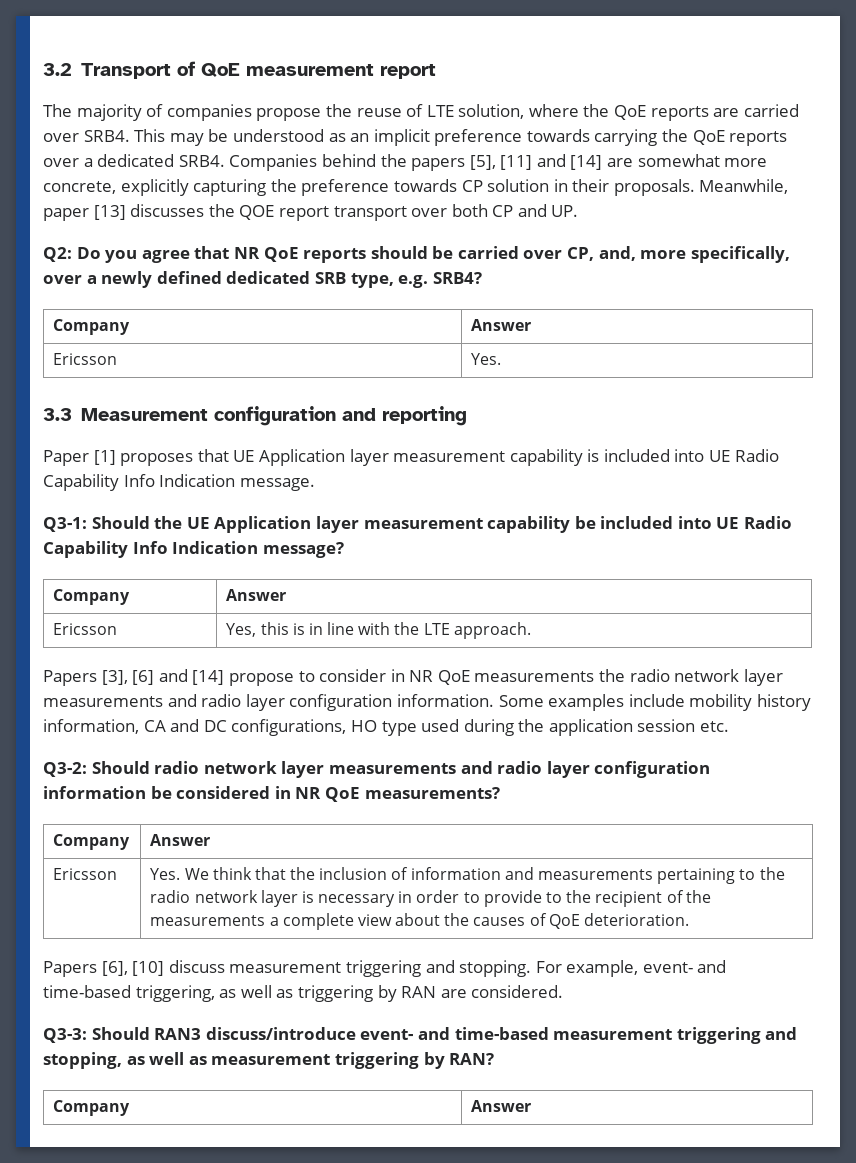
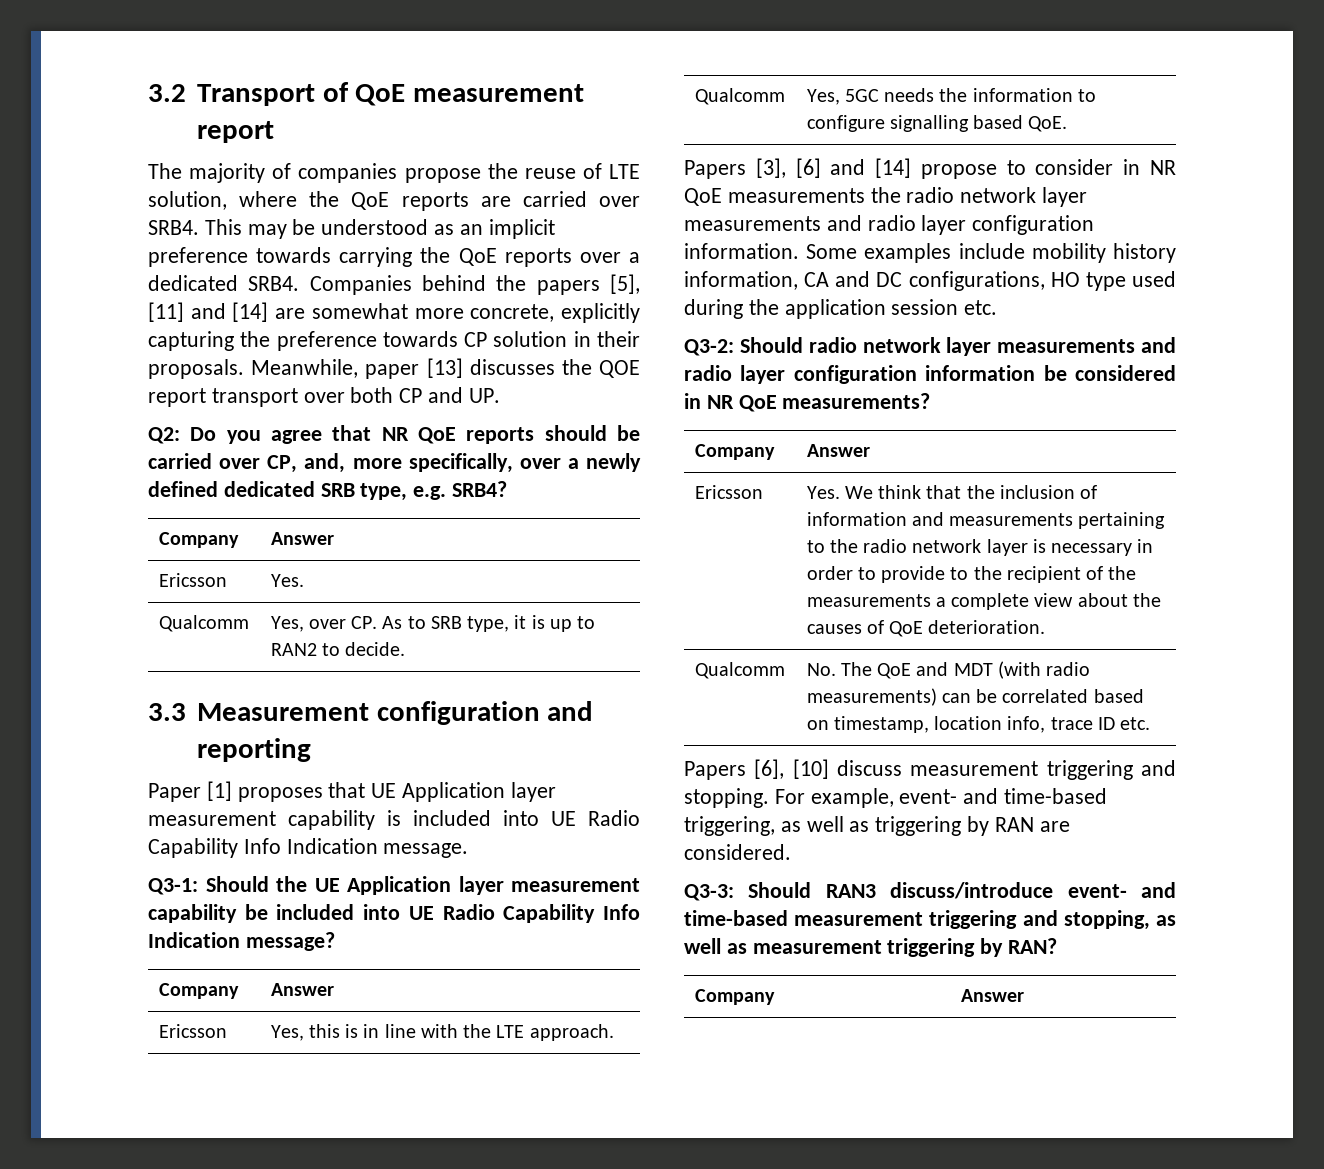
+ Qualcomm | Yes, over CP. As to SRB type, it is up to RAN2 to decide.
+ Qualcomm | Yes, 5GC needs the information to configure signalling based QoE.
+ Qualcomm | No. The QoE and MDT (with radio measurements) can be correlated based on timestamp, location info, trace ID etc.

